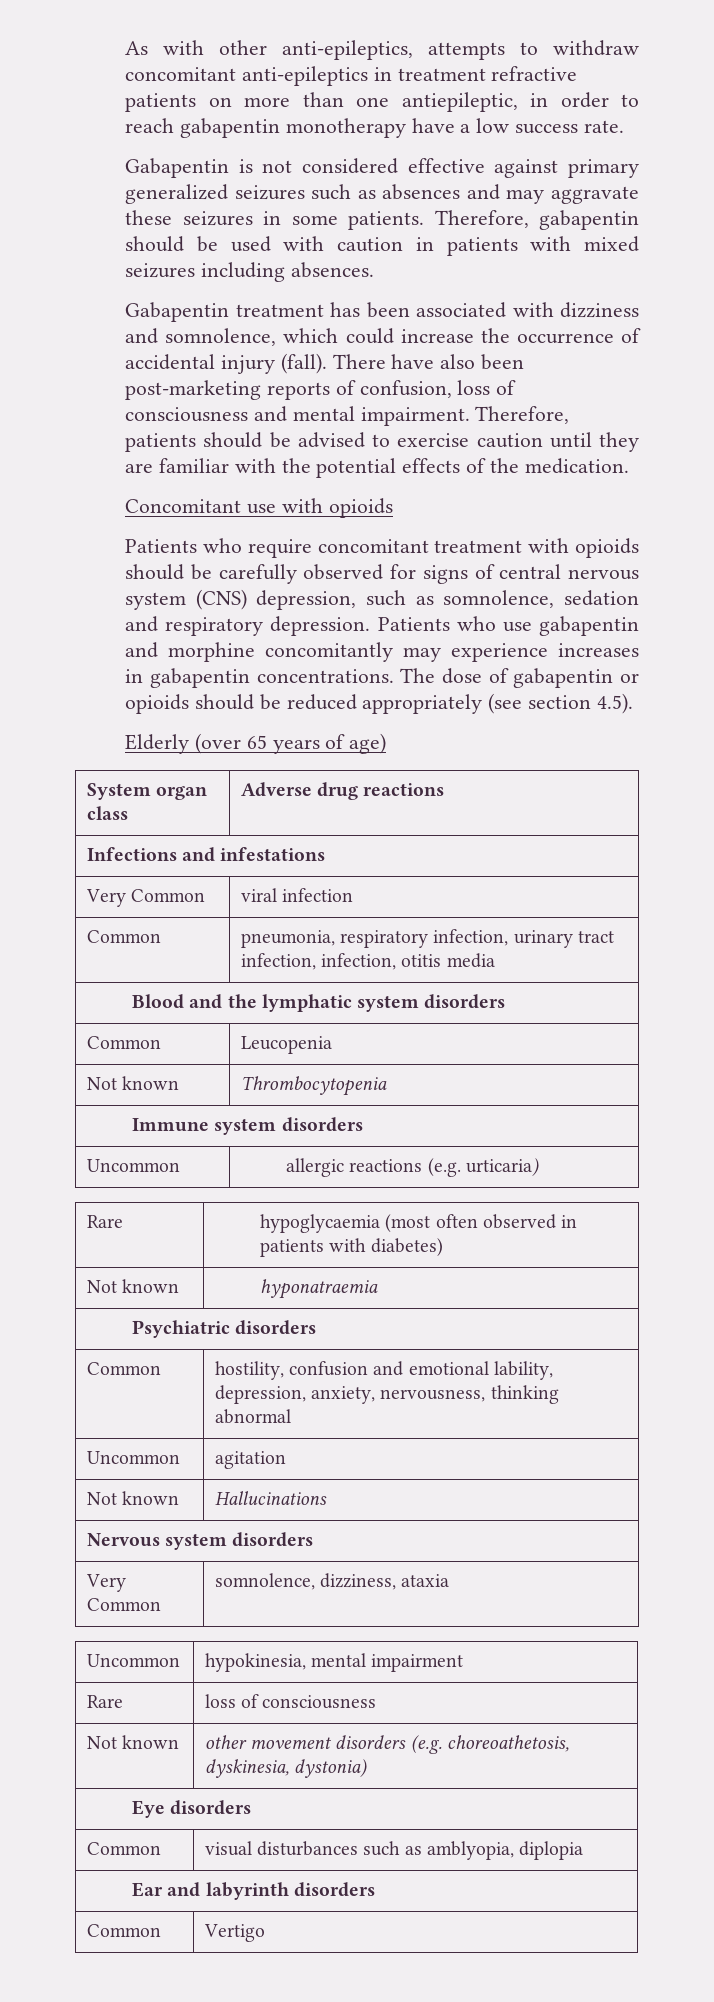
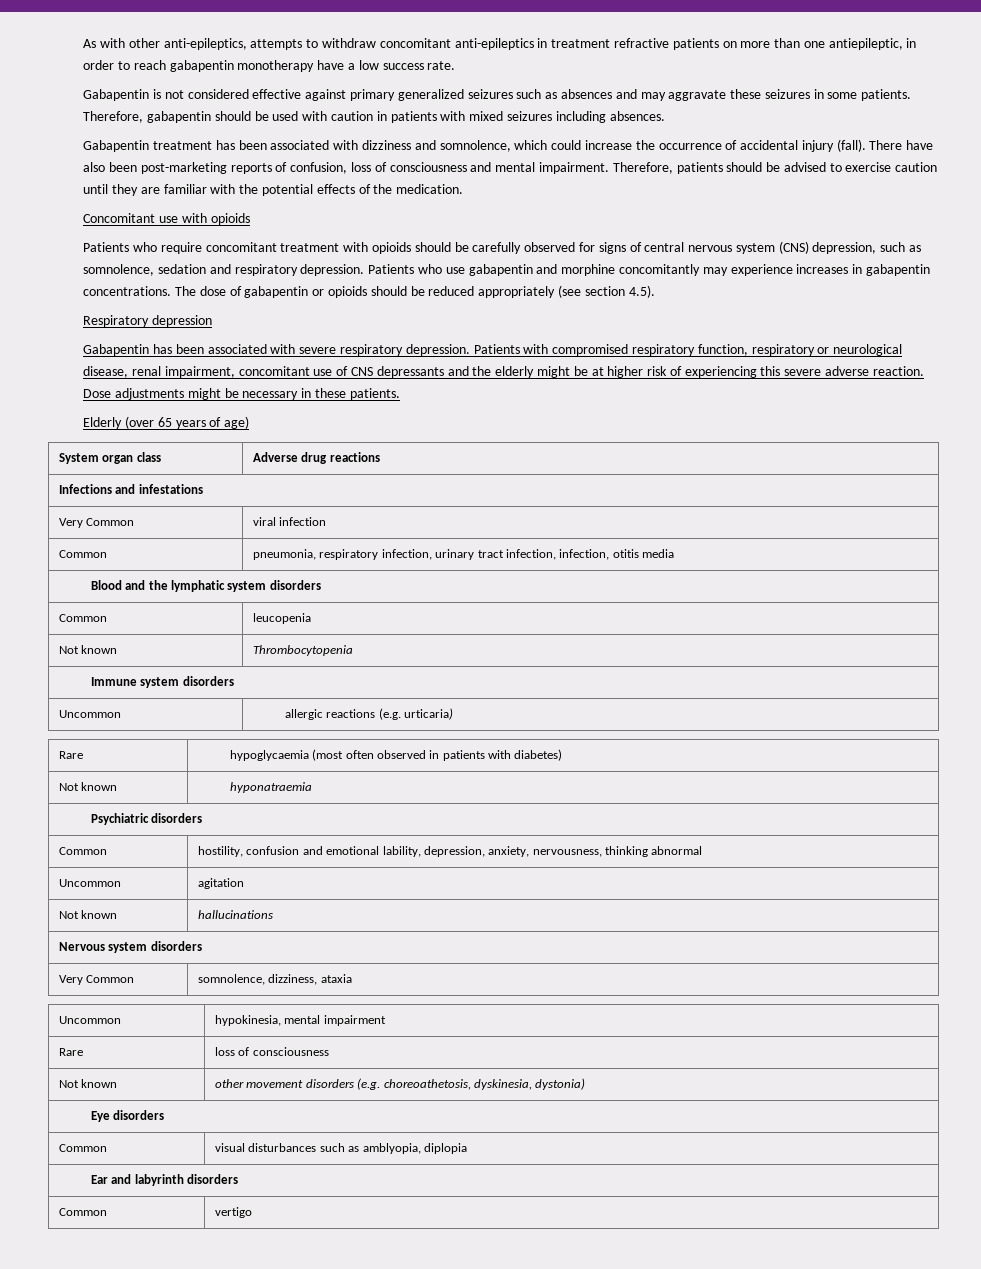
+ Respiratory depression
+ Gabapentin has been associated with severe respiratory depression. Patients with compromised respiratory function, respiratory or neurological disease, renal impairment, concomitant use of CNS depressants and the elderly might be at higher risk of experiencing this severe adverse reaction. Dose adjustments might be necessary in these patients.
- Common | Leucopenia
+ Common | leucopenia
- Not known | Hallucinations
+ Not known | hallucinations
- Common | Vertigo
+ Common | vertigo

